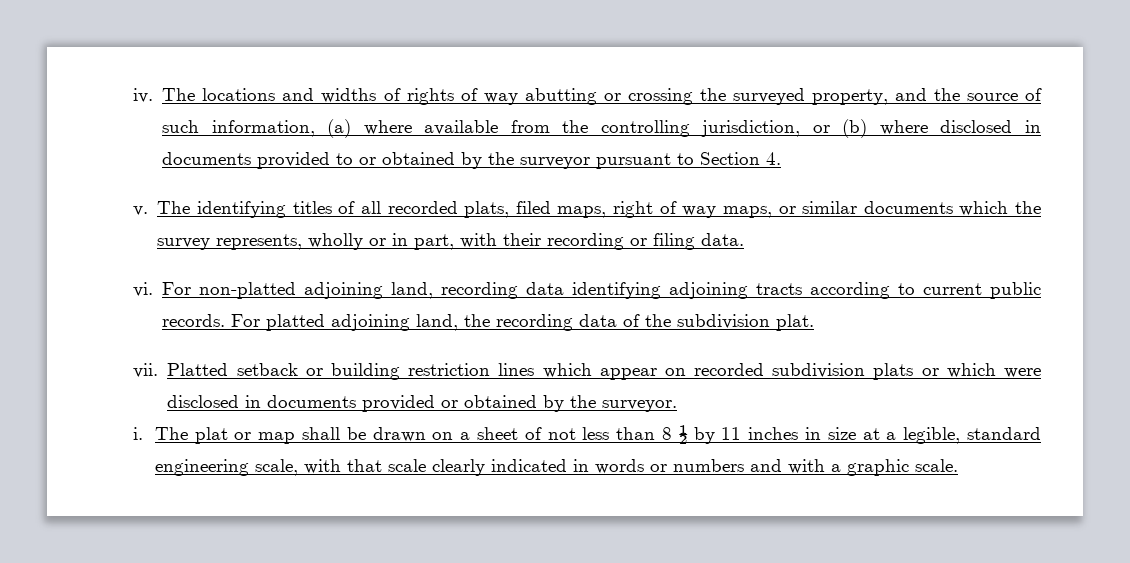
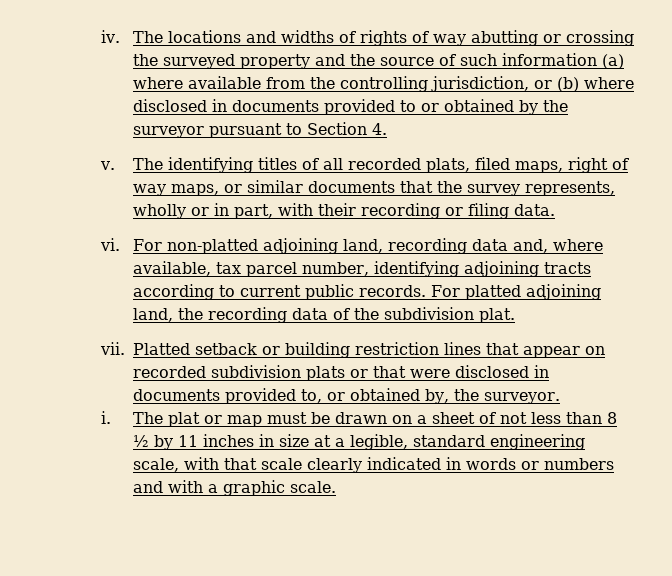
- The locations and widths of rights of way abutting or crossing the surveyed property, and the source of such information, (a) where available from the controlling jurisdiction, or (b) where disclosed in documents provided to or obtained by the surveyor pursuant to Section 4.
+ The locations and widths of rights of way abutting or crossing the surveyed property and the source of such information (a) where available from the controlling jurisdiction, or (b) where disclosed in documents provided to or obtained by the surveyor pursuant to Section 4.
- The identifying titles of all recorded plats, filed maps, right of way maps, or similar documents which the survey represents, wholly or in part, with their recording or filing data.
+ The identifying titles of all recorded plats, filed maps, right of way maps, or similar documents that the survey represents, wholly or in part, with their recording or filing data.
- For non-platted adjoining land, recording data identifying adjoining tracts according to current public records.
+ For non-platted adjoining land, recording data and, where available, tax parcel number, identifying adjoining tracts according to current public records.
- Platted setback or building restriction lines which appear on recorded subdivision plats or which were disclosed in documents provided or obtained by the surveyor.
+ Platted setback or building restriction lines that appear on recorded subdivision plats or that were disclosed in documents provided to, or obtained by, the surveyor.
- The plat or map shall be drawn on a sheet of not less than 8 ½ by 11 inches in size at a legible, standard engineering scale, with that scale clearly indicated in words or numbers and with a graphic scale.
+ The plat or map must be drawn on a sheet of not less than 8 ½ by 11 inches in size at a legible, standard engineering scale, with that scale clearly indicated in words or numbers and with a graphic scale.

